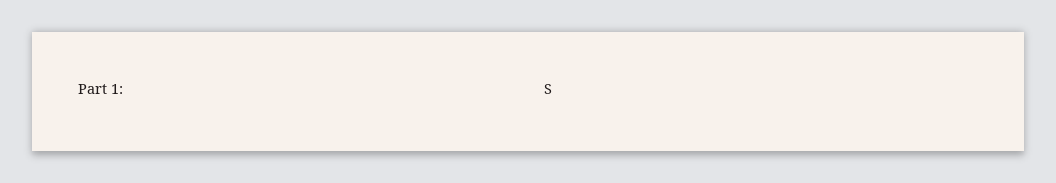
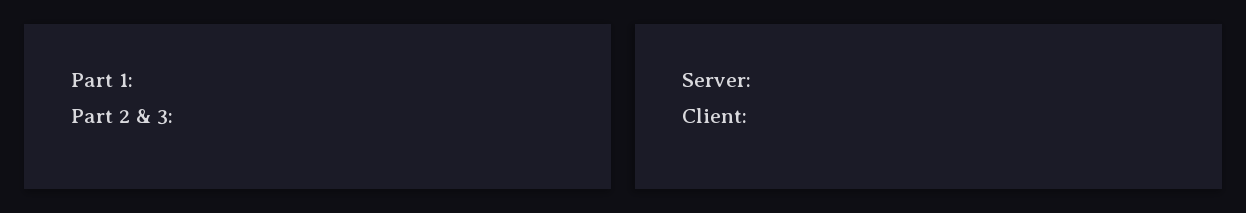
- S
+ Part 2 & 3:
+ Server:
+ Client:

